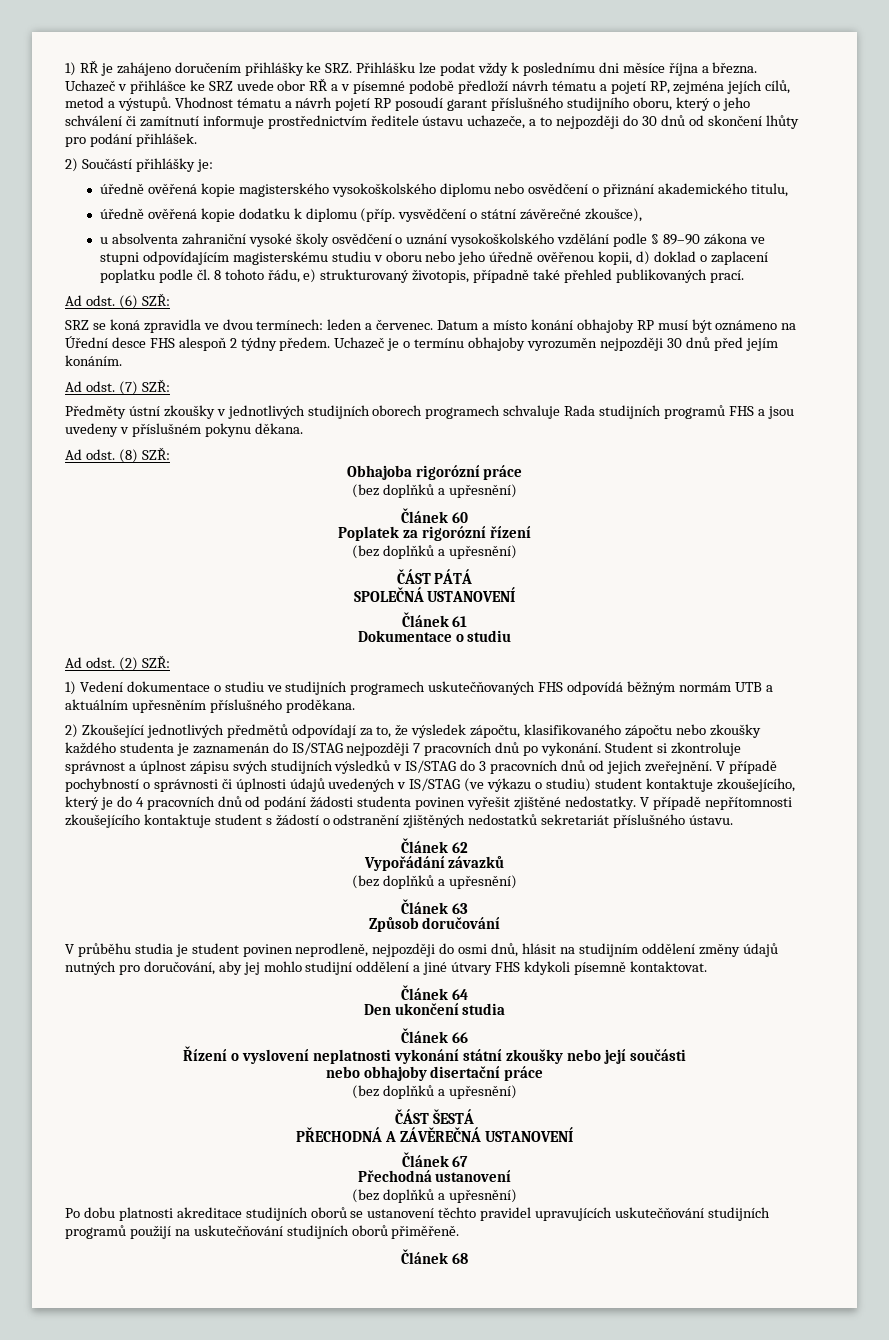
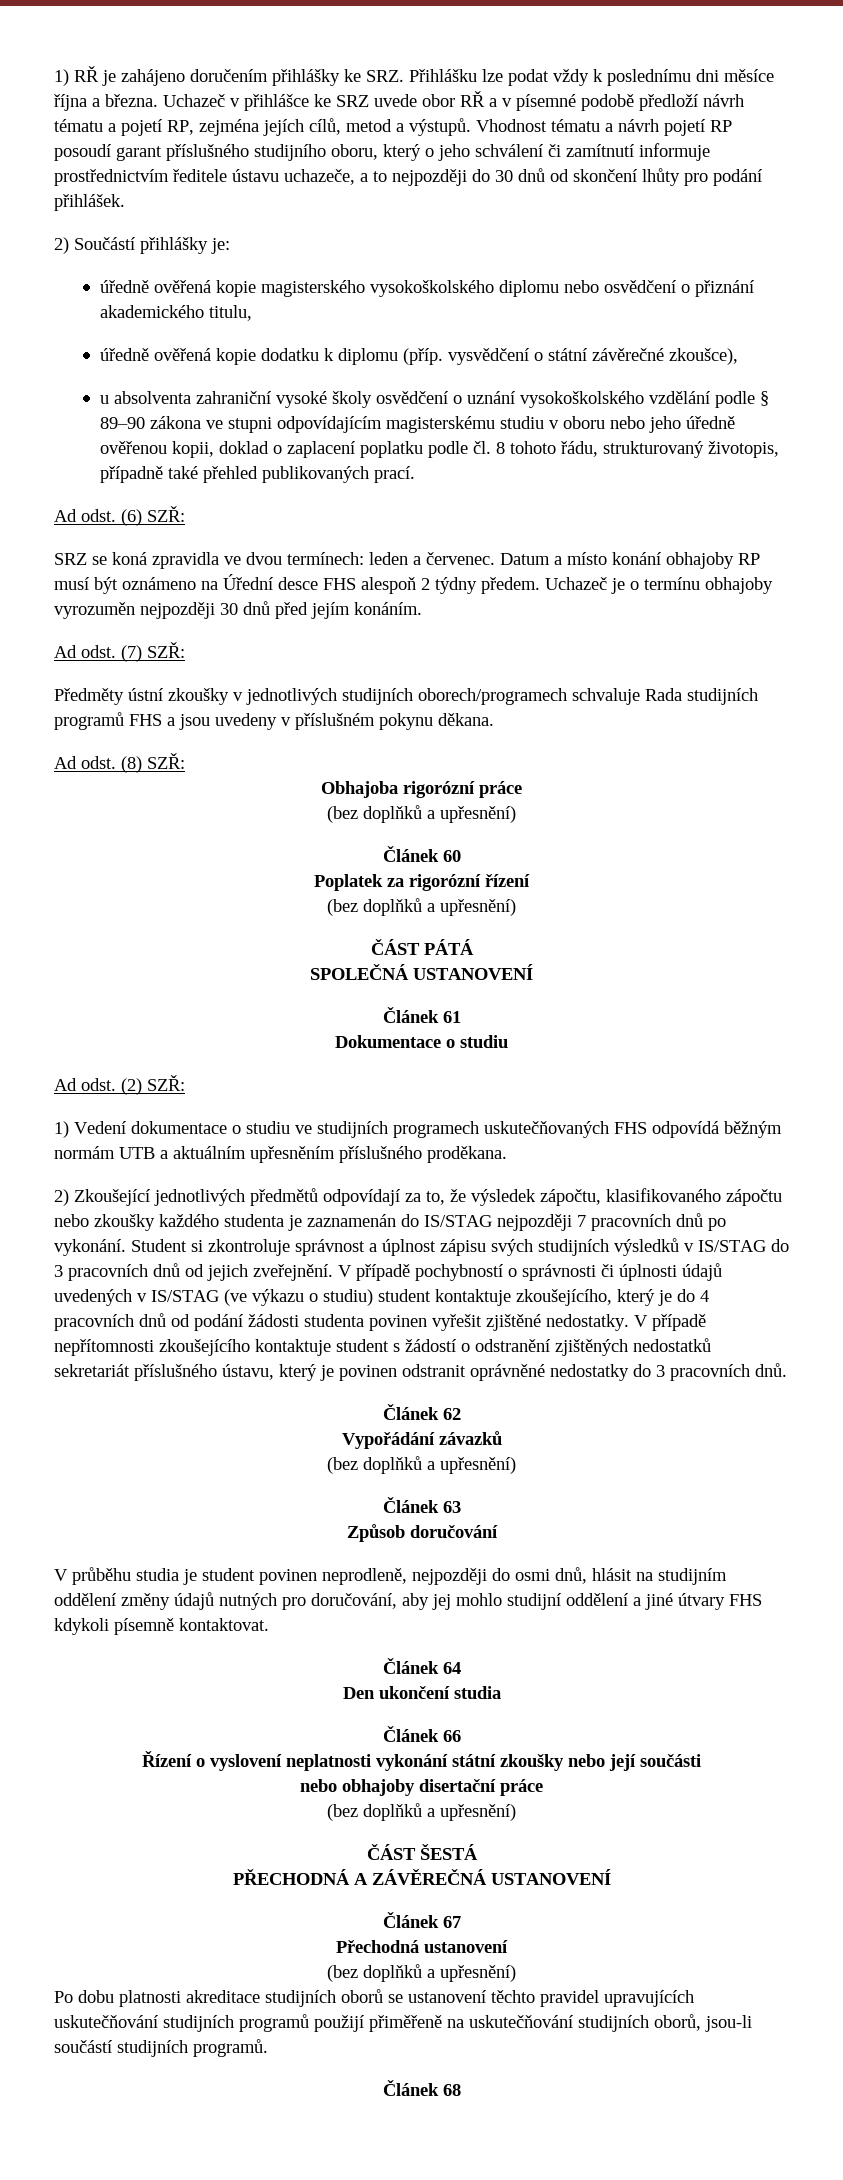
- u absolventa zahraniční vysoké školy osvědčení o uznání vysokoškolského vzdělání podle § 89–90 zákona ve stupni odpovídajícím magisterskému studiu v oboru nebo jeho úředně ověřenou kopii, d) doklad o zaplacení poplatku podle čl. 8 tohoto řádu, e) strukturovaný životopis, případně také přehled publikovaných prací.
+ u absolventa zahraniční vysoké školy osvědčení o uznání vysokoškolského vzdělání podle § 89–90 zákona ve stupni odpovídajícím magisterskému studiu v oboru nebo jeho úředně ověřenou kopii, doklad o zaplacení poplatku podle čl. 8 tohoto řádu, strukturovaný životopis, případně také přehled publikovaných prací.
- Předměty ústní zkoušky v jednotlivých studijních oborech programech schvaluje Rada studijních programů FHS a jsou uvedeny v příslušném pokynu děkana.
+ Předměty ústní zkoušky v jednotlivých studijních oborech/programech schvaluje Rada studijních programů FHS a jsou uvedeny v příslušném pokynu děkana.
- V případě nepřítomnosti zkoušejícího kontaktuje student s žádostí o odstranění zjištěných nedostatků sekretariát příslušného ústavu.
+ V případě nepřítomnosti zkoušejícího kontaktuje student s žádostí o odstranění zjištěných nedostatků sekretariát příslušného ústavu, který je povinen odstranit oprávněné nedostatky do 3 pracovních dnů.
- Po dobu platnosti akreditace studijních oborů se ustanovení těchto pravidel upravujících uskutečňování studijních programů použijí na uskutečňování studijních oborů přiměřeně.
+ Po dobu platnosti akreditace studijních oborů se ustanovení těchto pravidel upravujících uskutečňování studijních programů použijí přiměřeně na uskutečňování studijních oborů, jsou-li součástí studijních programů.

